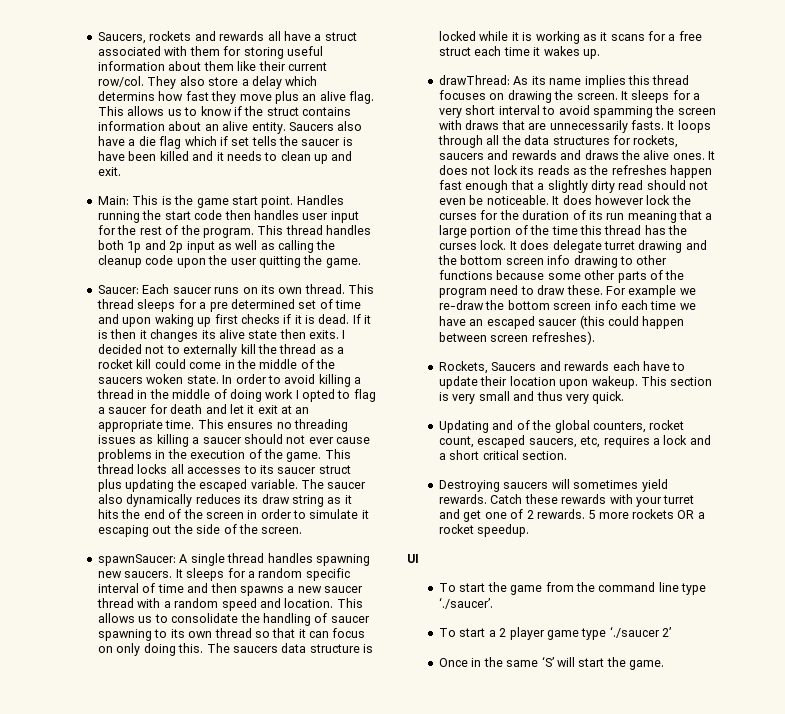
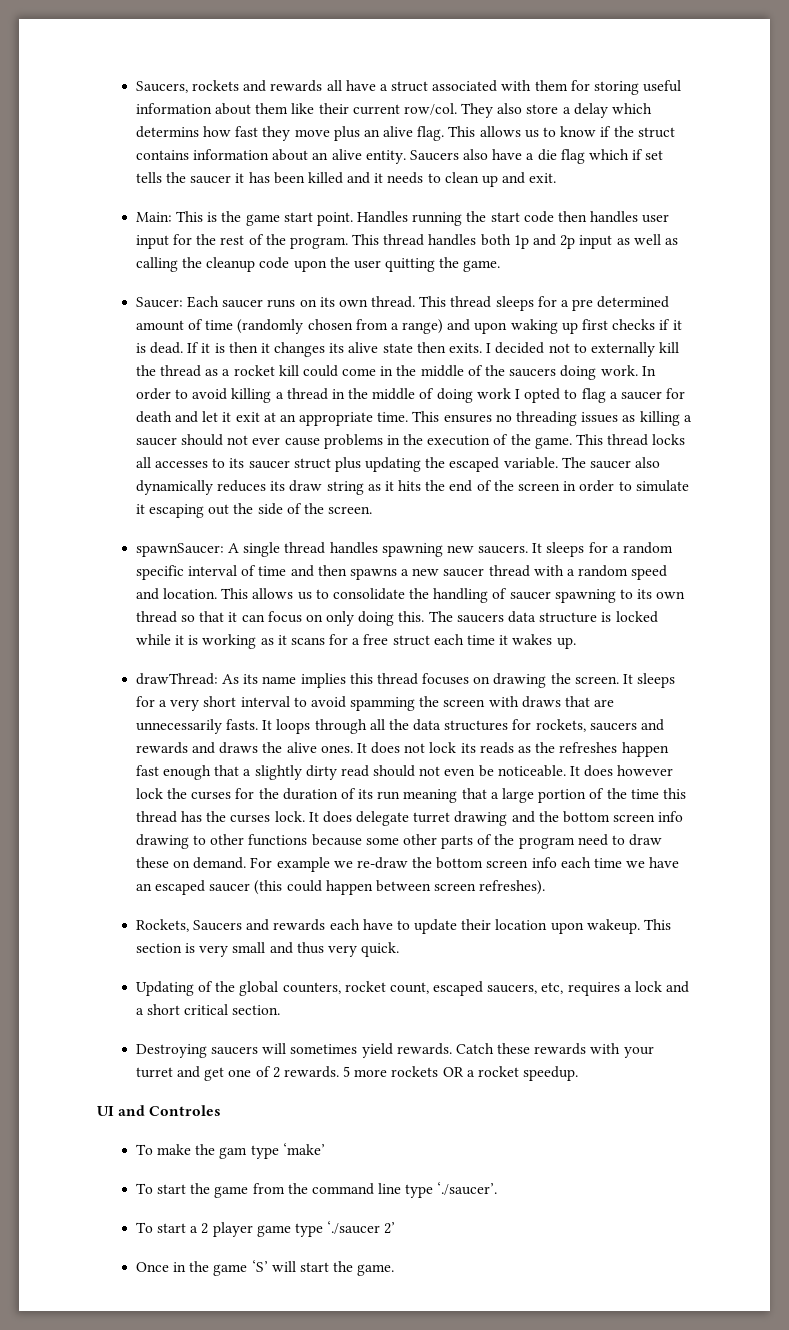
- Saucers also have a die flag which if set tells the saucer is have been killed and it needs to clean up and exit.
+ Saucers also have a die flag which if set tells the saucer it has been killed and it needs to clean up and exit.
- This thread sleeps for a pre determined set of time and upon waking up first checks if it is dead.
+ This thread sleeps for a pre determined amount of time (randomly chosen from a range) and upon waking up first checks if it is dead.
- I decided not to externally kill the thread as a rocket kill could come in the middle of the saucers woken state.
+ I decided not to externally kill the thread as a rocket kill could come in the middle of the saucers doing work.
- It does delegate turret drawing and the bottom screen info drawing to other functions because some other parts of the program need to draw these.
+ It does delegate turret drawing and the bottom screen info drawing to other functions because some other parts of the program need to draw these on demand.
- Updating and of the global counters, rocket count, escaped saucers, etc, requires a lock and a short critical section.
+ Updating of the global counters, rocket count, escaped saucers, etc, requires a lock and a short critical section.
- UI
+ UI and Controles
+ To make the gam type ‘make’
- Once in the same ‘S’ will start the game.
+ Once in the game ‘S’ will start the game.

